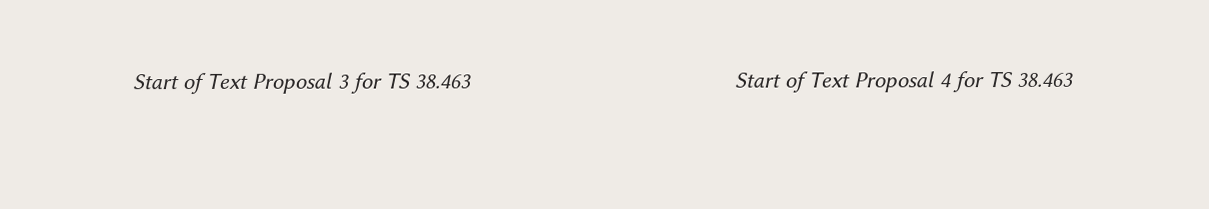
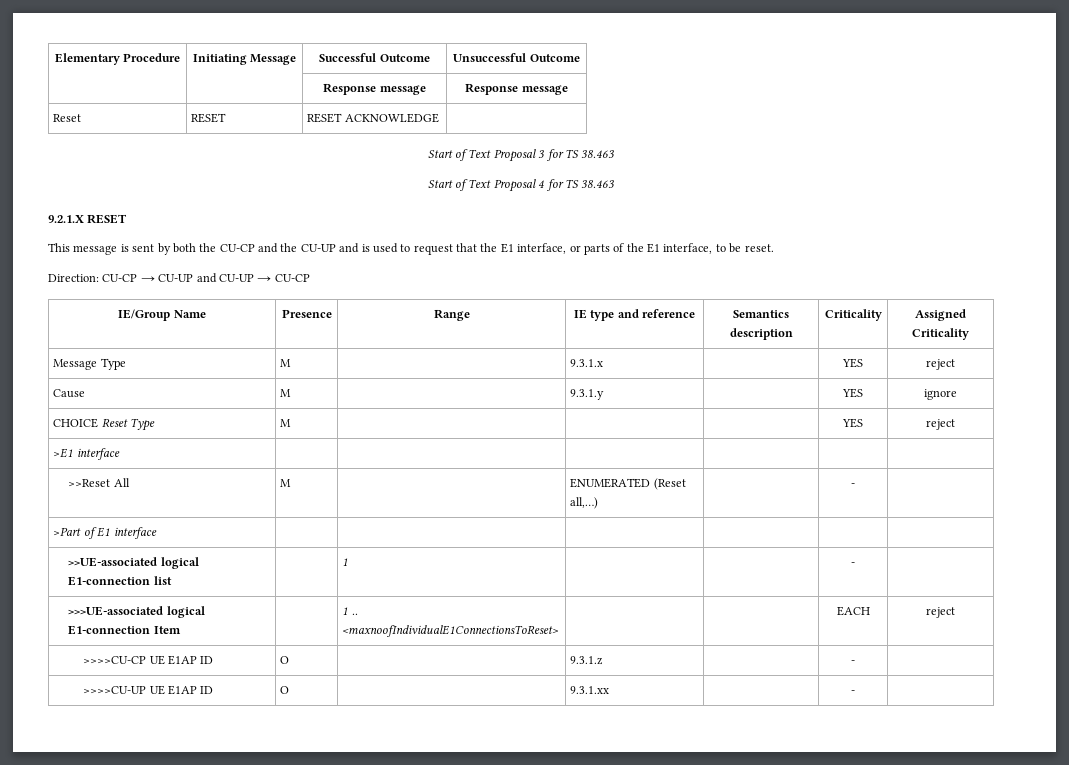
+ Elementary Procedure | Initiating Message | Successful Outcome | Unsuccessful Outcome
+ | | Response message | Response message
+ Reset | RESET | RESET ACKNOWLEDGE |
+ 9.2.1.X RESET
+ This message is sent by both the CU-CP and the CU-UP and is used to request that the E1 interface, or parts of the E1 interface, to be reset.
+ Direction: CU-CP → CU-UP and CU-UP → CU-CP
+ IE/Group Name | Presence | Range | IE type and reference | Semantics description | Criticality | Assigned Criticality
+ Message Type | M | | 9.3.1.x | | YES | reject
+ Cause | M | | 9.3.1.y | | YES | ignore
+ CHOICE Reset Type | M | | | | YES | reject
+ >E1 interface | | | | | |
+ >>Reset All | M | | ENUMERATED (Reset all,…) | | - |
+ >Part of E1 interface | | | | | |
+ >>UE-associated logical E1-connection list | | 1 | | | - |
+ >>>UE-associated logical E1-connection Item | | 1 .. <maxnoofIndividualE1ConnectionsToReset> | | | EACH | reject
+ >>>>CU-CP UE E1AP ID | O | | 9.3.1.z | | - |
+ >>>>CU-UP UE E1AP ID | O | | 9.3.1.xx | | - |

